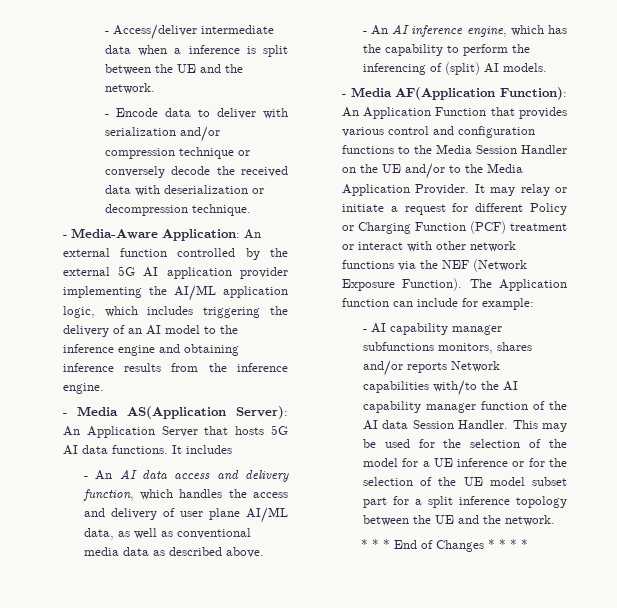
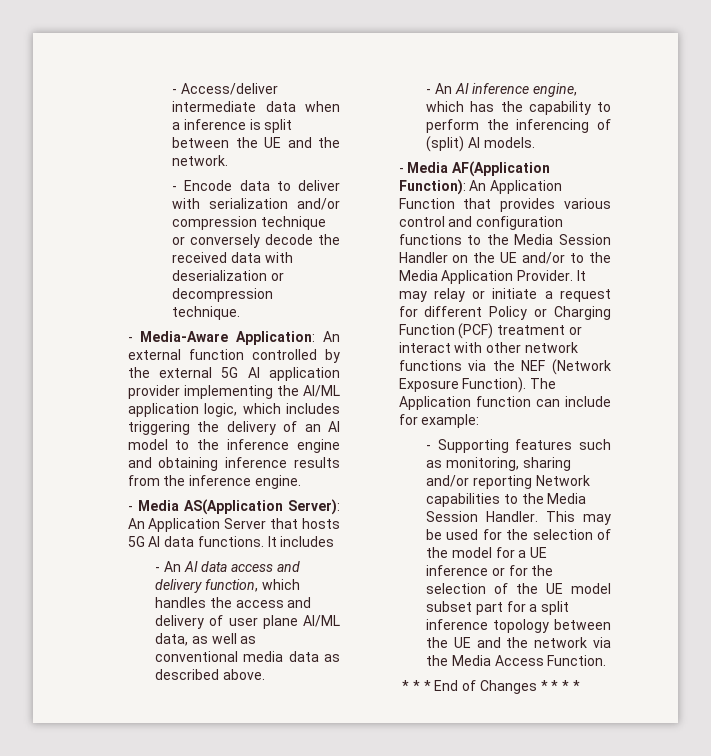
- - AI capability manager subfunctions monitors, shares and/or reports Network capabilities with/to the AI capability manager function of the AI data Session Handler.
+ - Supporting features such as monitoring, sharing and/or reporting Network capabilities to the Media Session Handler.
- This may be used for the selection of the model for a UE inference or for the selection of the UE model subset part for a split inference topology between the UE and the network.
+ This may be used for the selection of the model for a UE inference or for the selection of the UE model subset part for a split inference topology between the UE and the network via the Media Access Function.

